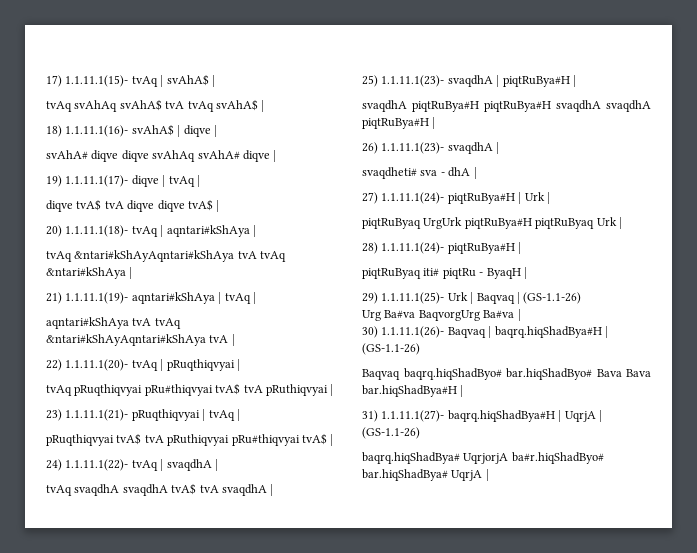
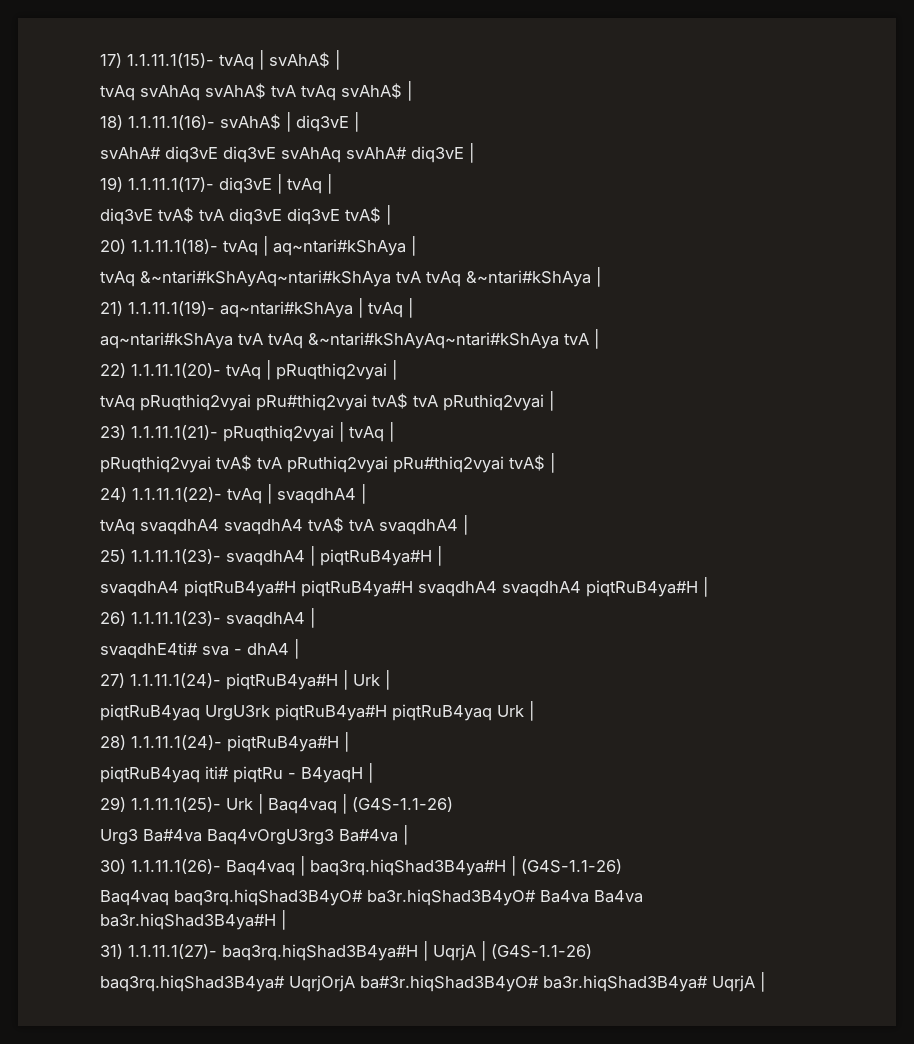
- 18) 1.1.11.1(16)- svAhA$ | diqve |
+ 18) 1.1.11.1(16)- svAhA$ | diq3vE |
- svAhA# diqve diqve svAhAq svAhA# diqve |
+ svAhA# diq3vE diq3vE svAhAq svAhA# diq3vE |
- 19) 1.1.11.1(17)- diqve | tvAq |
- diqve tvA$ tvA diqve diqve tvA$ |
+ 19) 1.1.11.1(17)- diq3vE | tvAq |
+ diq3vE tvA$ tvA diq3vE diq3vE tvA$ |
- 20) 1.1.11.1(18)- tvAq | aqntari#kShAya |
- tvAq &ntari#kShAyAqntari#kShAya tvA tvAq &ntari#kShAya |
+ 20) 1.1.11.1(18)- tvAq | aq~ntari#kShAya |
+ tvAq &~ntari#kShAyAq~ntari#kShAya tvA tvAq &~ntari#kShAya |
- 21) 1.1.11.1(19)- aqntari#kShAya | tvAq |
- aqntari#kShAya tvA tvAq &ntari#kShAyAqntari#kShAya tvA |
+ 21) 1.1.11.1(19)- aq~ntari#kShAya | tvAq |
+ aq~ntari#kShAya tvA tvAq &~ntari#kShAyAq~ntari#kShAya tvA |
- 22) 1.1.11.1(20)- tvAq | pRuqthiqvyai |
- tvAq pRuqthiqvyai pRu#thiqvyai tvA$ tvA pRuthiqvyai |
+ 22) 1.1.11.1(20)- tvAq | pRuqthiq2vyai |
+ tvAq pRuqthiq2vyai pRu#thiq2vyai tvA$ tvA pRuthiq2vyai |
- 23) 1.1.11.1(21)- pRuqthiqvyai | tvAq |
- pRuqthiqvyai tvA$ tvA pRuthiqvyai pRu#thiqvyai tvA$ |
+ 23) 1.1.11.1(21)- pRuqthiq2vyai | tvAq |
+ pRuqthiq2vyai tvA$ tvA pRuthiq2vyai pRu#thiq2vyai tvA$ |
- 24) 1.1.11.1(22)- tvAq | svaqdhA |
- tvAq svaqdhA svaqdhA tvA$ tvA svaqdhA |
+ 24) 1.1.11.1(22)- tvAq | svaqdhA4 |
+ tvAq svaqdhA4 svaqdhA4 tvA$ tvA svaqdhA4 |
- 25) 1.1.11.1(23)- svaqdhA | piqtRuBya#H |
- svaqdhA piqtRuBya#H piqtRuBya#H svaqdhA svaqdhA piqtRuBya#H |
+ 25) 1.1.11.1(23)- svaqdhA4 | piqtRuB4ya#H |
+ svaqdhA4 piqtRuB4ya#H piqtRuB4ya#H svaqdhA4 svaqdhA4 piqtRuB4ya#H |
- 26) 1.1.11.1(23)- svaqdhA |
- svaqdheti# sva - dhA |
+ 26) 1.1.11.1(23)- svaqdhA4 |
+ svaqdhE4ti# sva - dhA4 |
- 27) 1.1.11.1(24)- piqtRuBya#H | Urk |
+ 27) 1.1.11.1(24)- piqtRuB4ya#H | Urk |
- piqtRuByaq UrgUrk piqtRuBya#H piqtRuByaq Urk |
+ piqtRuB4yaq UrgU3rk piqtRuB4ya#H piqtRuB4yaq Urk |
- 28) 1.1.11.1(24)- piqtRuBya#H |
- piqtRuByaq iti# piqtRu - ByaqH |
+ 28) 1.1.11.1(24)- piqtRuB4ya#H |
+ piqtRuB4yaq iti# piqtRu - B4yaqH |
- 29) 1.1.11.1(25)- Urk | Baqvaq | (GS-1.1-26)
- Urg Ba#va BaqvorgUrg Ba#va |
- 30) 1.1.11.1(26)- Baqvaq | baqrq.hiqShadBya#H | (GS-1.1-26)
- Baqvaq baqrq.hiqShadByo# bar.hiqShadByo# Bava Bava bar.hiqShadBya#H |
+ 29) 1.1.11.1(25)- Urk | Baq4vaq | (G4S-1.1-26)
+ Urg3 Ba#4va Baq4vOrgU3rg3 Ba#4va |
+ 30) 1.1.11.1(26)- Baq4vaq | baq3rq.hiqShad3B4ya#H | (G4S-1.1-26)
+ Baq4vaq baq3rq.hiqShad3B4yO# ba3r.hiqShad3B4yO# Ba4va Ba4va ba3r.hiqShad3B4ya#H |
- 31) 1.1.11.1(27)- baqrq.hiqShadBya#H | UqrjA | (GS-1.1-26)
- baqrq.hiqShadBya# UqrjorjA ba#r.hiqShadByo# bar.hiqShadBya# UqrjA |
+ 31) 1.1.11.1(27)- baq3rq.hiqShad3B4ya#H | UqrjA | (G4S-1.1-26)
+ baq3rq.hiqShad3B4ya# UqrjOrjA ba#3r.hiqShad3B4yO# ba3r.hiqShad3B4ya# UqrjA |

